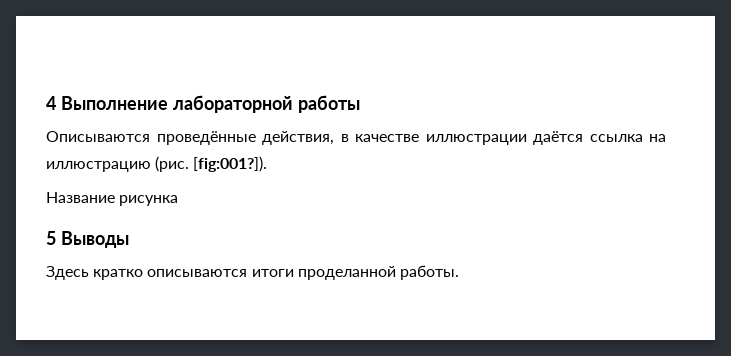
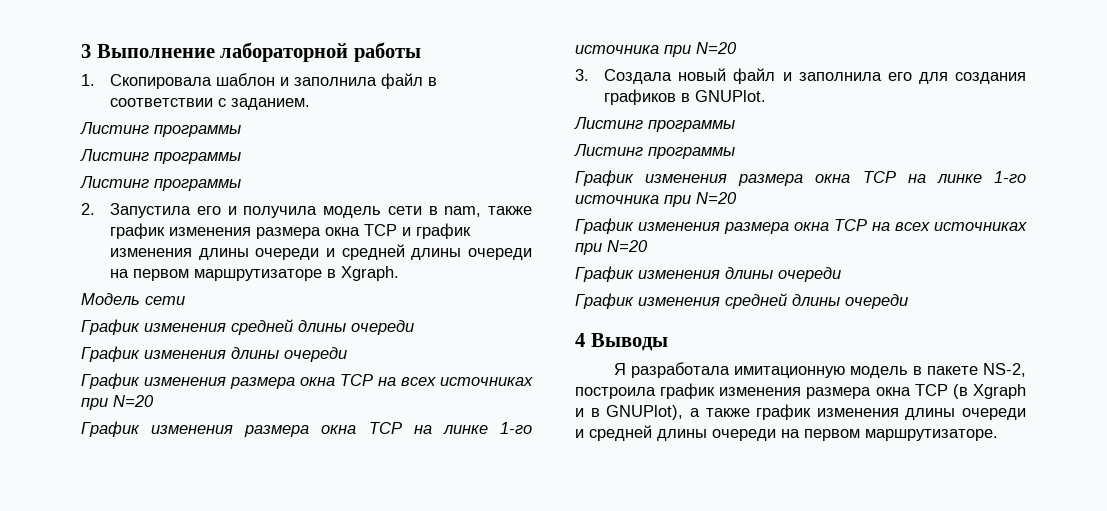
- 4 Выполнение лабораторной работы
+ 3 Выполнение лабораторной работы
- Описываются проведённые действия, в качестве иллюстрации даётся ссылка на иллюстрацию (рис. [fig:001?]).
- Название рисунка
- 5 Выводы
- Здесь кратко описываются итоги проделанной работы.
+ 1. Скопировала шаблон и заполнила файл в соответствии с заданием.
+ Листинг программы
+ Листинг программы
+ Листинг программы
+ 2. Запустила его и получила модель сети в nam, также график изменения размера окна TCP и график изменения длины очереди и средней длины очереди на первом маршрутизаторе в Xgraph.
+ Модель сети
+ График изменения средней длины очереди
+ График изменения длины очереди
+ График изменения размера окна TCP на всех источниках при N=20
+ График изменения размера окна TCP на линке 1-го источника при N=20
+ 3. Создала новый файл и заполнила его для создания графиков в GNUPlot.
+ Листинг программы
+ Листинг программы
+ График изменения размера окна TCP на линке 1-го источника при N=20
+ График изменения размера окна TCP на всех источниках при N=20
+ График изменения длины очереди
+ График изменения средней длины очереди
+ 4 Выводы
+ Я разработала имитационную модель в пакете NS-2, построила график изменения размера окна TCP (в Xgraph и в GNUPlot), а также график изменения длины очереди и средней длины очереди на первом маршрутизаторе.

